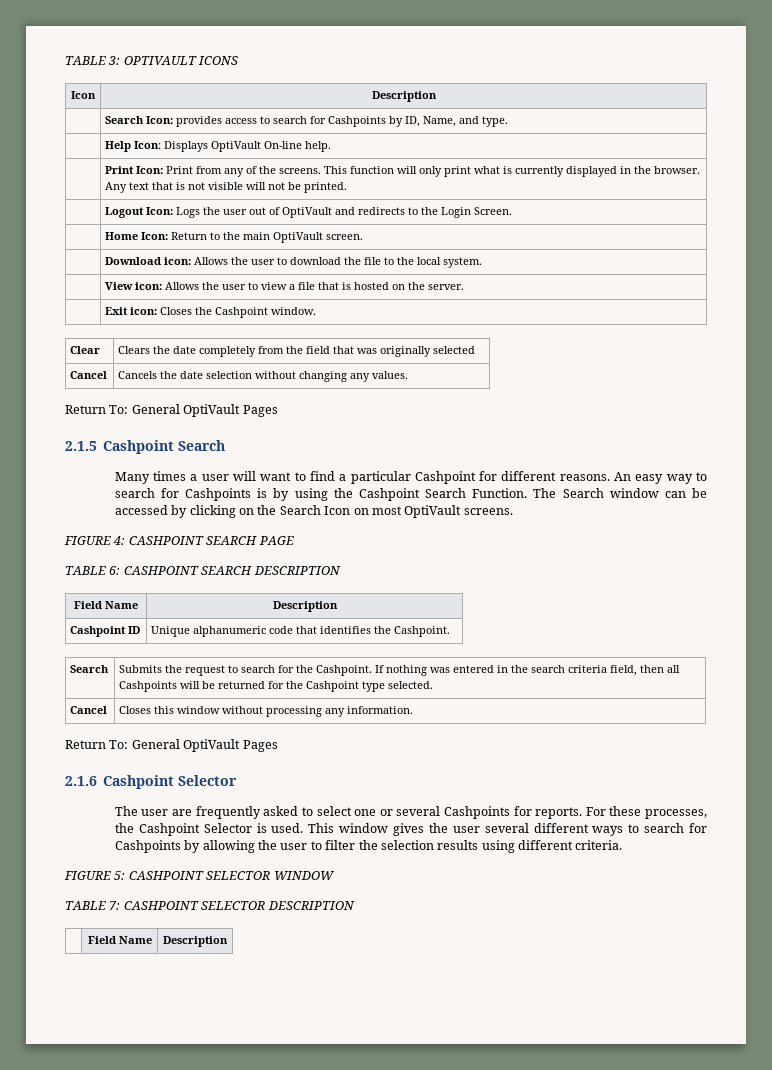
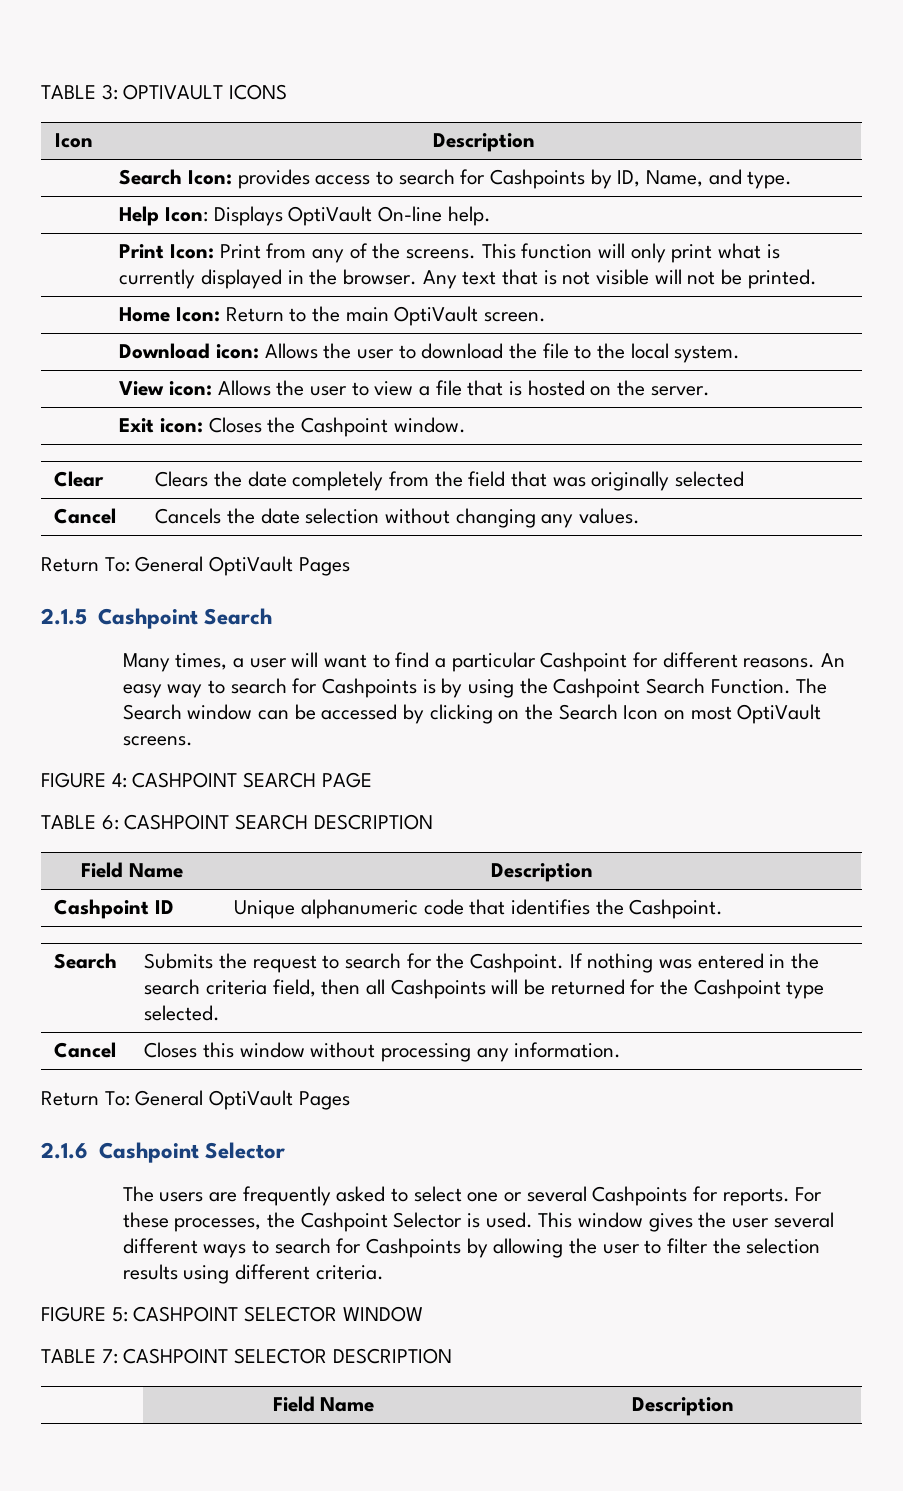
- | Logout Icon: Logs the user out of OptiVault and redirects to the Login Screen.
- Many times a user will want to find a particular Cashpoint for different reasons.
+ Many times, a user will want to find a particular Cashpoint for different reasons.
- The user are frequently asked to select one or several Cashpoints for reports.
+ The users are frequently asked to select one or several Cashpoints for reports.

